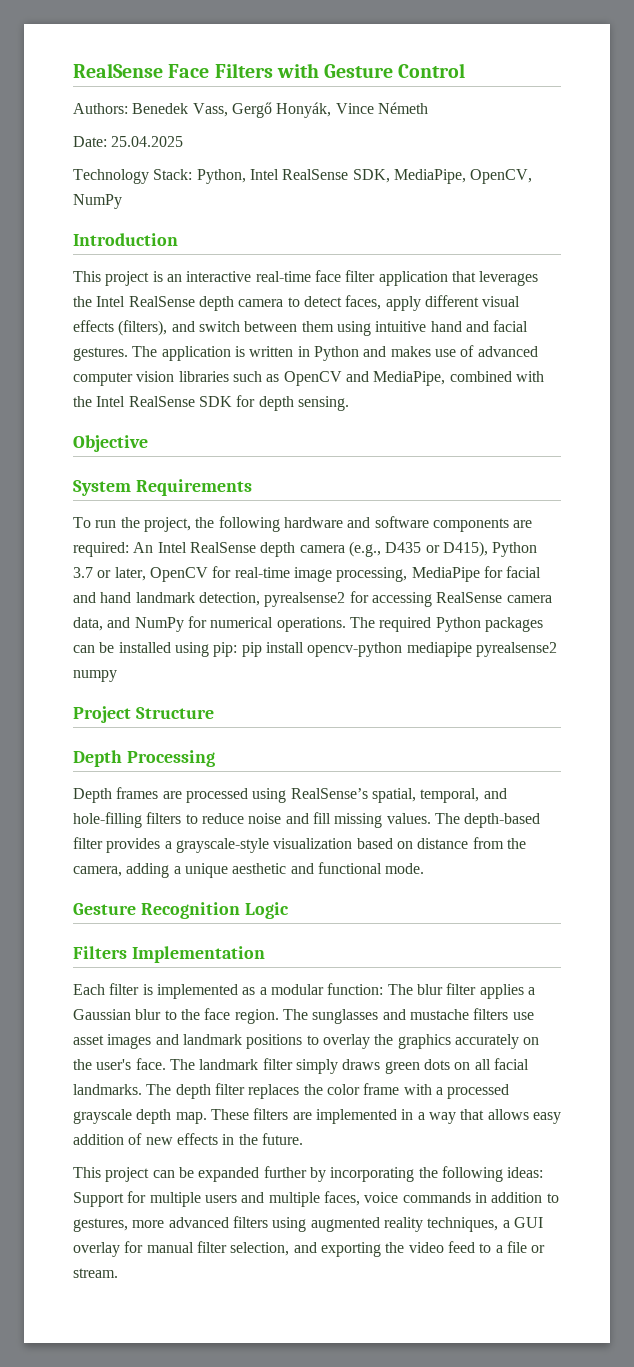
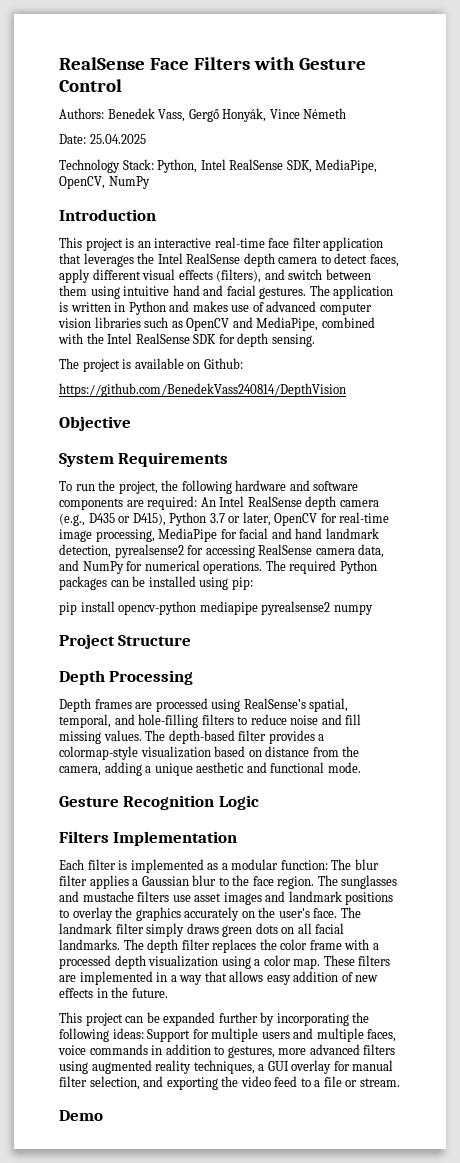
+ The project is available on Github:
+ https://github.com/BenedekVass240814/DepthVision
- The required Python packages can be installed using pip: pip install opencv-python mediapipe pyrealsense2 numpy
+ The required Python packages can be installed using pip:
+ pip install opencv-python mediapipe pyrealsense2 numpy
- The depth-based filter provides a grayscale-style visualization based on distance from the camera, adding a unique aesthetic and functional mode.
+ The depth-based filter provides a colormap-style visualization based on distance from the camera, adding a unique aesthetic and functional mode.
- The depth filter replaces the color frame with a processed grayscale depth map.
+ The depth filter replaces the color frame with a processed depth visualization using a color map.
+ Demo

